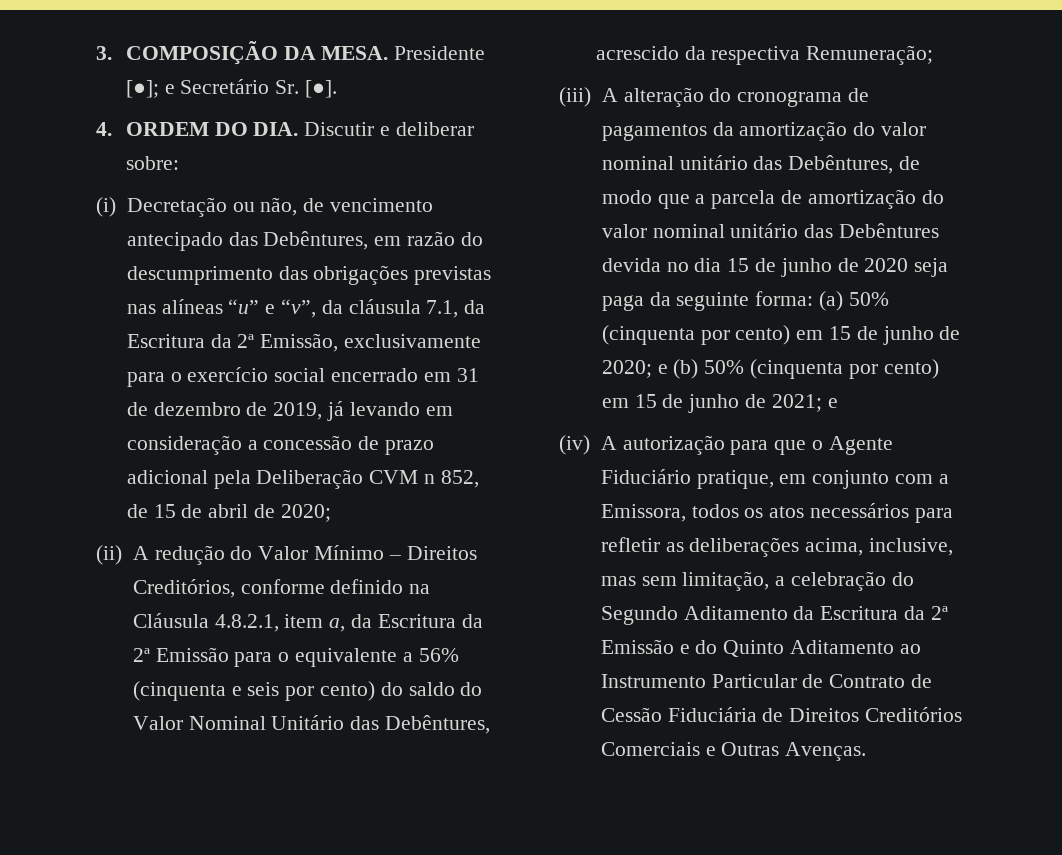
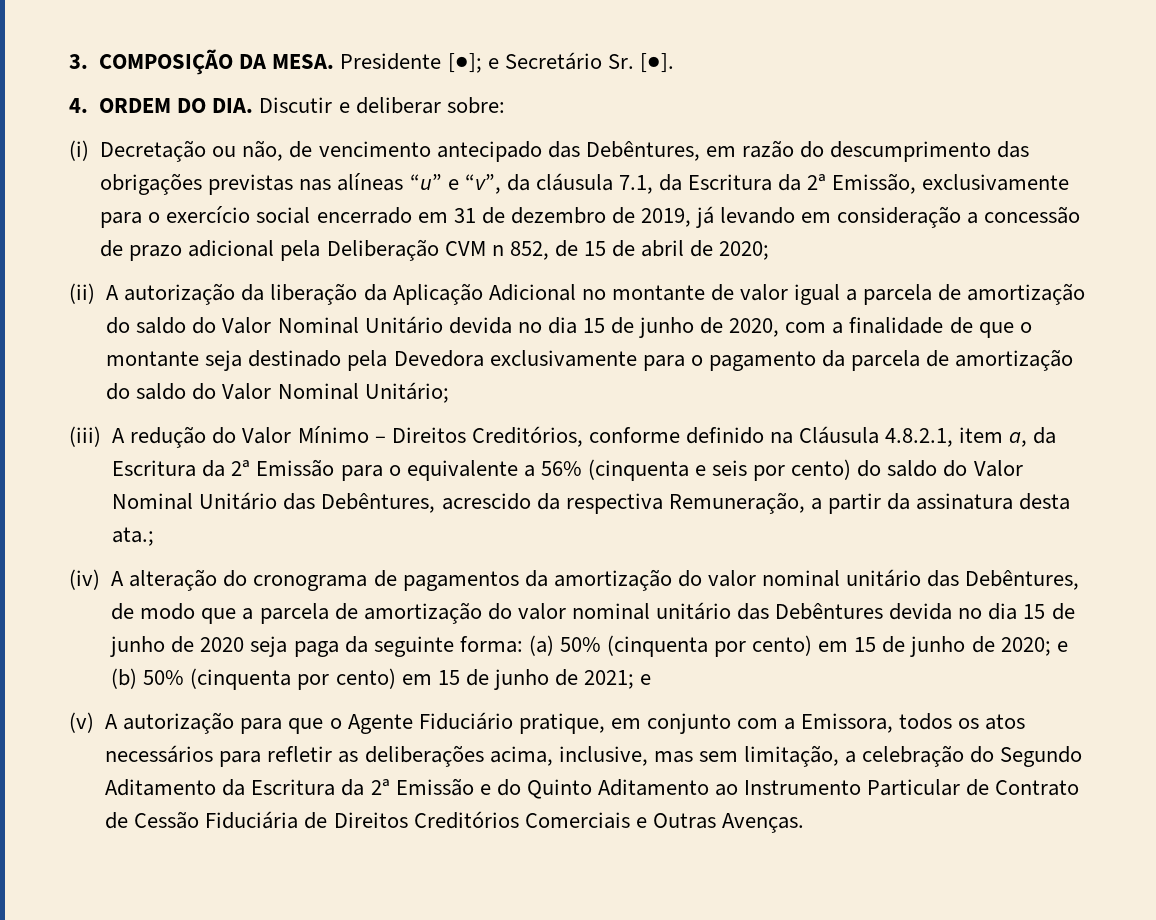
- (ii) A redução do Valor Mínimo – Direitos Creditórios, conforme definido na Cláusula 4.8.2.1, item a, da Escritura da 2ª Emissão para o equivalente a 56% (cinquenta e seis por cento) do saldo do Valor Nominal Unitário das Debêntures, acrescido da respectiva Remuneração;
- (iii) A alteração do cronograma de pagamentos da amortização do valor nominal unitário das Debêntures, de modo que a parcela de amortização do valor nominal unitário das Debêntures devida no dia 15 de junho de 2020 seja paga da seguinte forma:
+ (ii) A autorização da liberação da Aplicação Adicional no montante de valor igual a parcela de amortização do saldo do Valor Nominal Unitário devida no dia 15 de junho de 2020, com a finalidade de que o montante seja destinado pela Devedora exclusivamente para o pagamento da parcela de amortização do saldo do Valor Nominal Unitário;
+ (iii) A redução do Valor Mínimo – Direitos Creditórios, conforme definido na Cláusula 4.8.2.1, item a, da Escritura da 2ª Emissão para o equivalente a 56% (cinquenta e seis por cento) do saldo do Valor Nominal Unitário das Debêntures, acrescido da respectiva Remuneração, a partir da assinatura desta ata.;
+ (iv) A alteração do cronograma de pagamentos da amortização do valor nominal unitário das Debêntures, de modo que a parcela de amortização do valor nominal unitário das Debêntures devida no dia 15 de junho de 2020 seja paga da seguinte forma:
- (iv) A autorização para que o Agente Fiduciário pratique, em conjunto com a Emissora, todos os atos necessários para refletir as deliberações acima, inclusive, mas sem limitação, a celebração do Segundo Aditamento da Escritura da 2ª Emissão e do Quinto Aditamento ao Instrumento Particular de Contrato de Cessão Fiduciária de Direitos Creditórios Comerciais e Outras Avenças.
+ (v) A autorização para que o Agente Fiduciário pratique, em conjunto com a Emissora, todos os atos necessários para refletir as deliberações acima, inclusive, mas sem limitação, a celebração do Segundo Aditamento da Escritura da 2ª Emissão e do Quinto Aditamento ao Instrumento Particular de Contrato de Cessão Fiduciária de Direitos Creditórios Comerciais e Outras Avenças.

